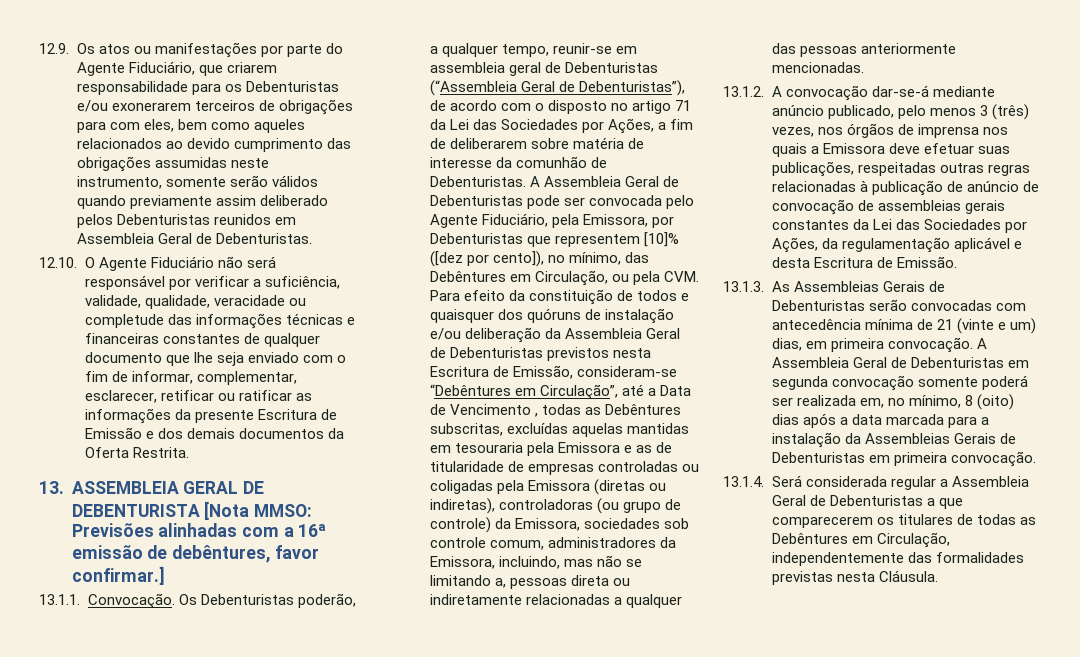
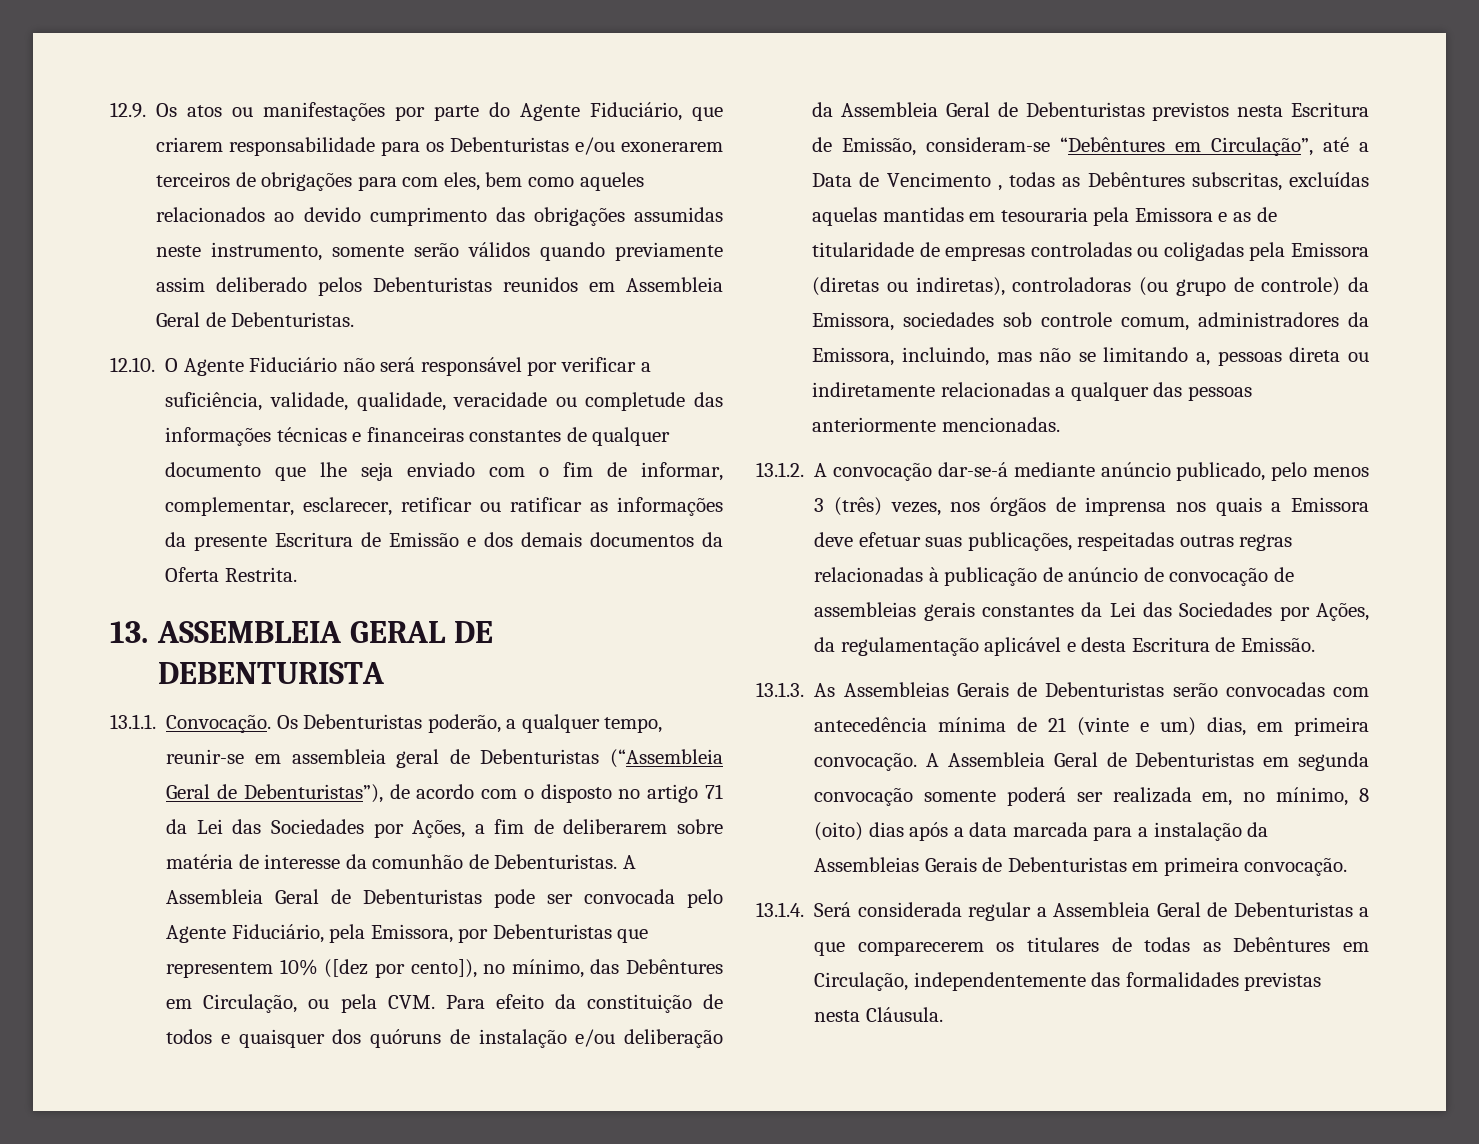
- 13. ASSEMBLEIA GERAL DE DEBENTURISTA [Nota MMSO: Previsões alinhadas com a 16ª emissão de debêntures, favor confirmar.]
+ 13. ASSEMBLEIA GERAL DE DEBENTURISTA
- A Assembleia Geral de Debenturistas pode ser convocada pelo Agente Fiduciário, pela Emissora, por Debenturistas que representem [10]% ([dez por cento]), no mínimo, das Debêntures em Circulação, ou pela CVM. Para efeito da constituição de todos e quaisquer dos quóruns de instalação e/ou deliberação da Assembleia Geral de Debenturistas previstos nesta Escritura de Emissão, consideram-se “Debêntures em Circulação”, até a Data de Vencimento , todas as Debêntures subscritas, excluídas aquelas mantidas em tesouraria pela Emissora e as de titularidade de empresas controladas ou coligadas pela Emissora (diretas ou indiretas), controladoras (ou grupo de controle) da Emissora, sociedades sob controle comum, administradores da Emissora, incluindo, mas não se limitando a, pessoas direta ou indiretamente relacionadas a qualquer das pessoas anteriormente mencionadas.
+ A Assembleia Geral de Debenturistas pode ser convocada pelo Agente Fiduciário, pela Emissora, por Debenturistas que representem 10% ([dez por cento]), no mínimo, das Debêntures em Circulação, ou pela CVM. Para efeito da constituição de todos e quaisquer dos quóruns de instalação e/ou deliberação da Assembleia Geral de Debenturistas previstos nesta Escritura de Emissão, consideram-se “Debêntures em Circulação”, até a Data de Vencimento , todas as Debêntures subscritas, excluídas aquelas mantidas em tesouraria pela Emissora e as de titularidade de empresas controladas ou coligadas pela Emissora (diretas ou indiretas), controladoras (ou grupo de controle) da Emissora, sociedades sob controle comum, administradores da Emissora, incluindo, mas não se limitando a, pessoas direta ou indiretamente relacionadas a qualquer das pessoas anteriormente mencionadas.

